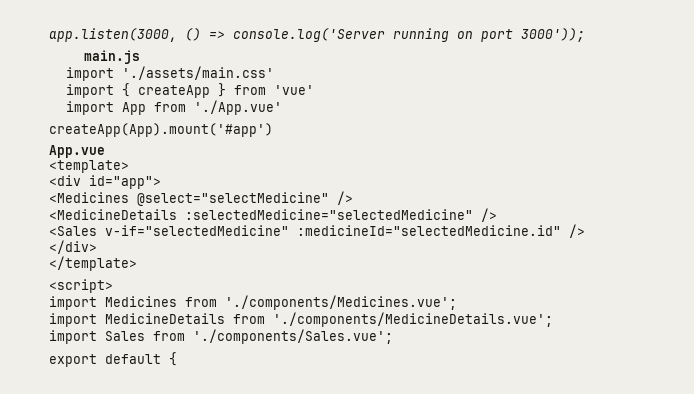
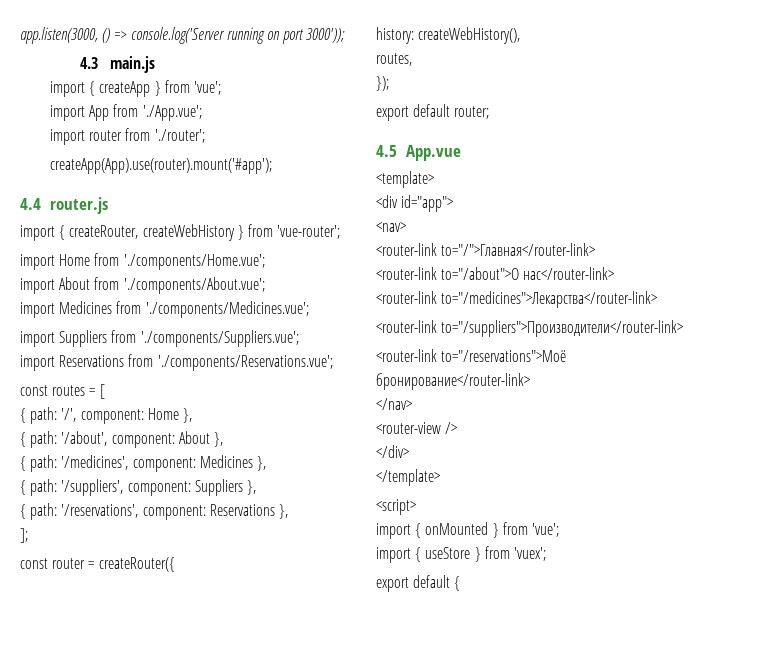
- main.js
+ 4.3 main.js
- import './assets/main.css'
- import { createApp } from 'vue'
+ import { createApp } from 'vue';
- import App from './App.vue'
- createApp(App).mount('#app')
- App.vue
+ import App from './App.vue';
+ import router from './router';
+ createApp(App).use(router).mount('#app');
+ 4.4 router.js
+ import { createRouter, createWebHistory } from 'vue-router';
+ import Home from './components/Home.vue';
+ import About from './components/About.vue';
+ import Medicines from './components/Medicines.vue';
+ import Suppliers from './components/Suppliers.vue';
+ import Reservations from './components/Reservations.vue';
+ const routes = [
+ { path: '/', component: Home },
+ { path: '/about', component: About },
+ { path: '/medicines', component: Medicines },
+ { path: '/suppliers', component: Suppliers },
+ { path: '/reservations', component: Reservations },
+ ];
+ const router = createRouter({
+ history: createWebHistory(),
+ routes,
+ });
+ export default router;
+ 4.5 App.vue
  <template>
  <div id="app">
- <Medicines @select="selectMedicine" />
- <MedicineDetails :selectedMedicine="selectedMedicine" />
- <Sales v-if="selectedMedicine" :medicineId="selectedMedicine.id" />
+ <nav>
+ <router-link to="/">Главная</router-link>
+ <router-link to="/about">О нас</router-link>
+ <router-link to="/medicines">Лекарства</router-link>
+ <router-link to="/suppliers">Производители</router-link>
+ <router-link to="/reservations">Моё бронирование</router-link>
+ </nav>
+ <router-view />
- import Medicines from './components/Medicines.vue';
- import MedicineDetails from './components/MedicineDetails.vue';
- import Sales from './components/Sales.vue';
+ import { onMounted } from 'vue';
+ import { useStore } from 'vuex';

